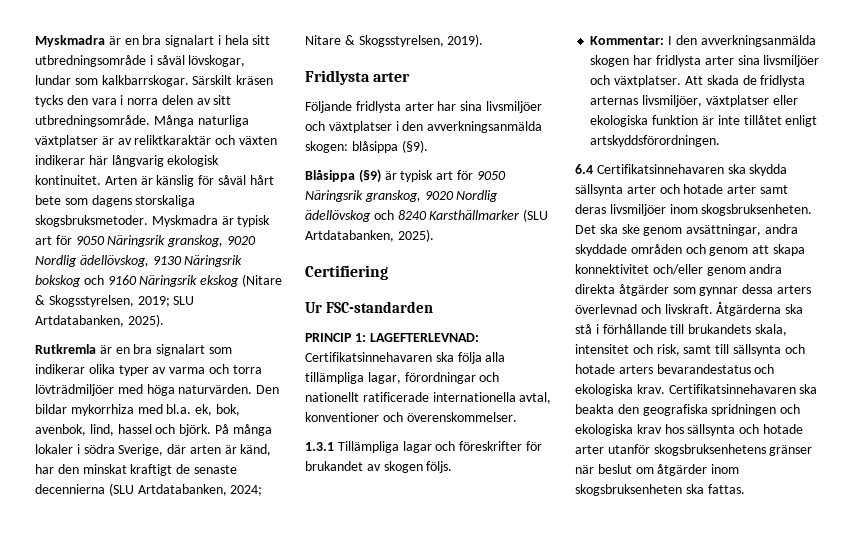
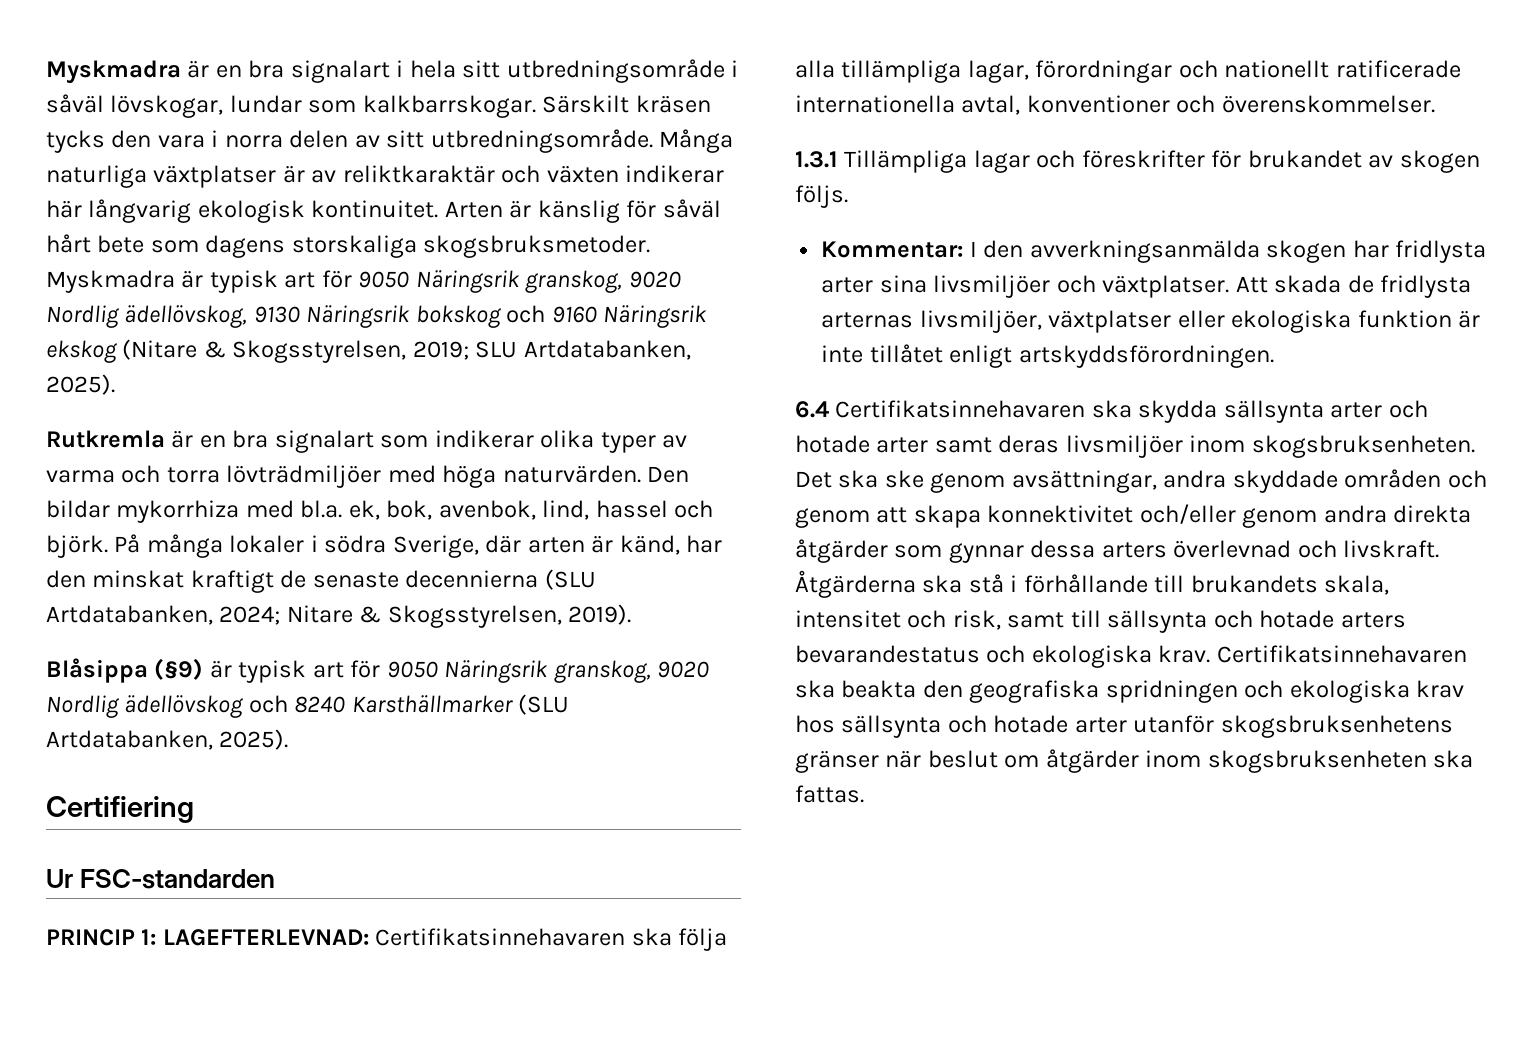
- Fridlysta arter
- Följande fridlysta arter har sina livsmiljöer och växtplatser i den avverkningsanmälda skogen: blåsippa (§9).

